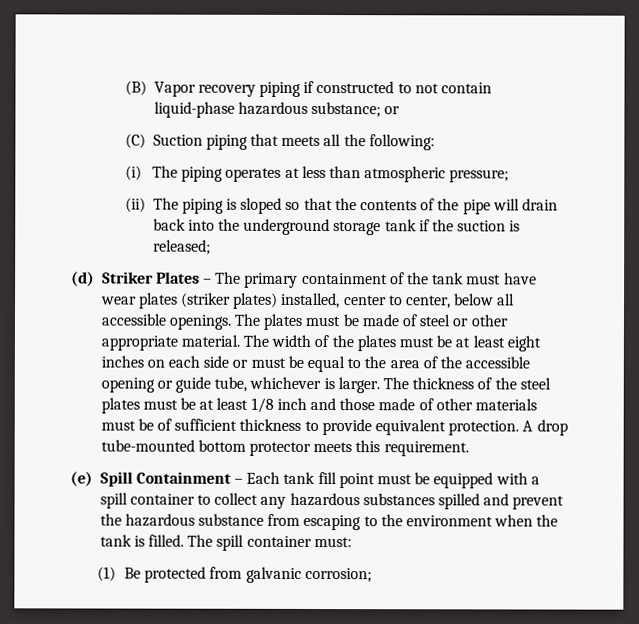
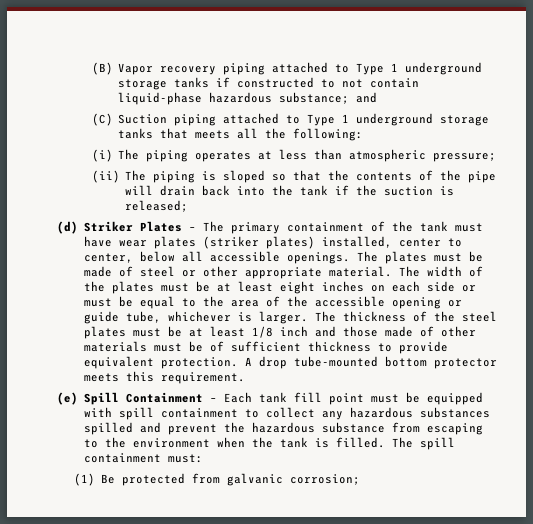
- (B) Vapor recovery piping if constructed to not contain liquid-phase hazardous substance; or
+ (B) Vapor recovery piping attached to Type 1 underground storage tanks if constructed to not contain liquid-phase hazardous substance; and
- (C) Suction piping that meets all the following:
+ (C) Suction piping attached to Type 1 underground storage tanks that meets all the following:
- (ii) The piping is sloped so that the contents of the pipe will drain back into the underground storage tank if the suction is released;
+ (ii) The piping is sloped so that the contents of the pipe will drain back into the tank if the suction is released;
- (e) Spill Containment – Each tank fill point must be equipped with a spill container to collect any hazardous substances spilled and prevent the hazardous substance from escaping to the environment when the tank is filled.
+ (e) Spill Containment – Each tank fill point must be equipped with spill containment to collect any hazardous substances spilled and prevent the hazardous substance from escaping to the environment when the tank is filled.
- The spill container must:
+ The spill containment must:

